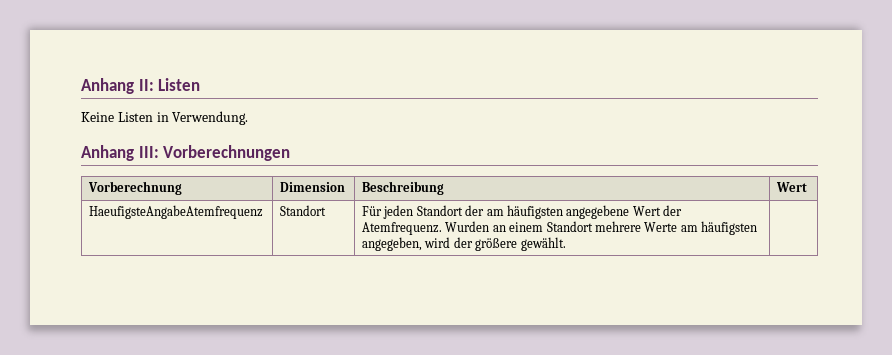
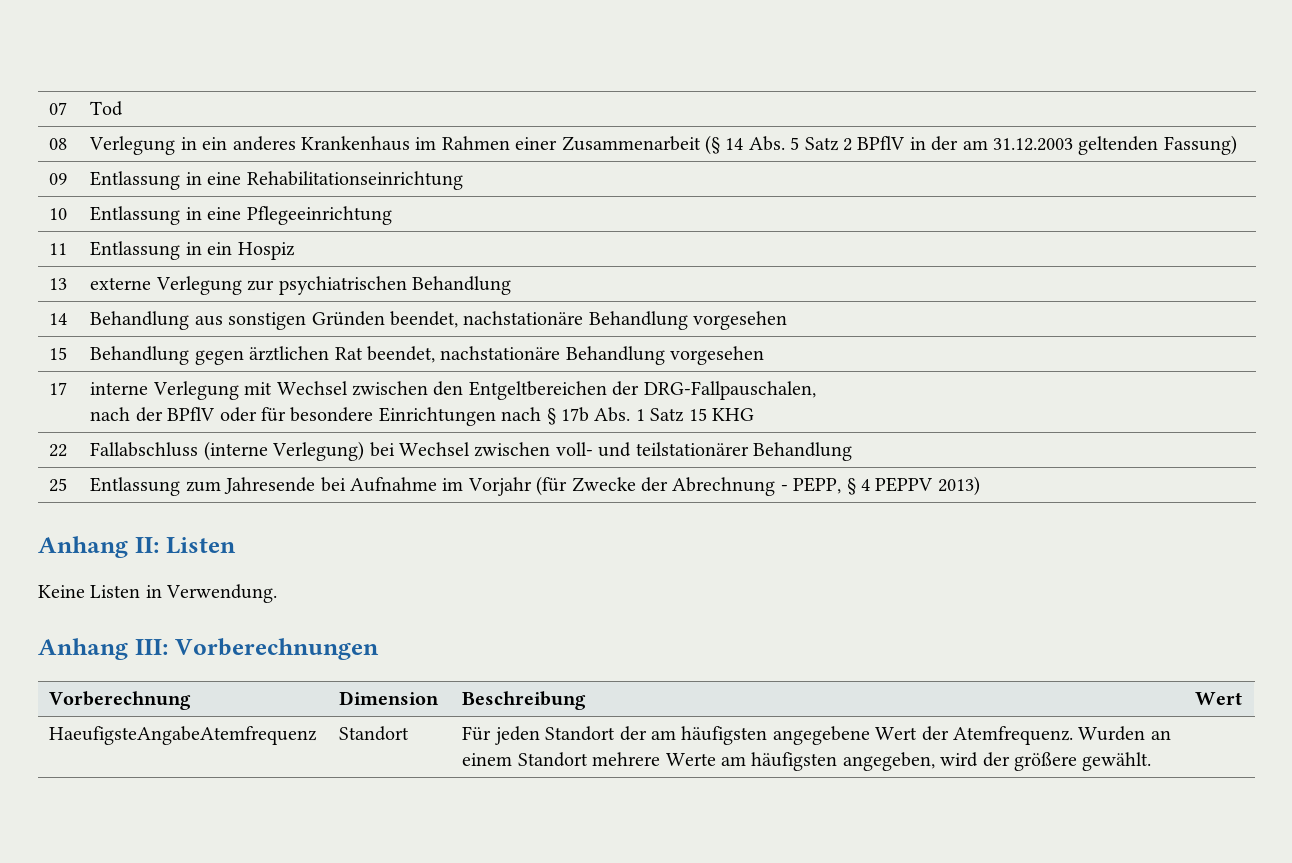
+ 07 | Tod
+ 08 | Verlegung in ein anderes Krankenhaus im Rahmen einer Zusammenarbeit (§ 14 Abs. 5 Satz 2 BPflV in der am 31.12.2003 geltenden Fassung)
+ 09 | Entlassung in eine Rehabilitationseinrichtung
+ 10 | Entlassung in eine Pflegeeinrichtung
+ 11 | Entlassung in ein Hospiz
+ 13 | externe Verlegung zur psychiatrischen Behandlung
+ 14 | Behandlung aus sonstigen Gründen beendet, nachstationäre Behandlung vorgesehen
+ 15 | Behandlung gegen ärztlichen Rat beendet, nachstationäre Behandlung vorgesehen
+ 17 | interne Verlegung mit Wechsel zwischen den Entgeltbereichen der DRG-Fallpauschalen,
+ nach der BPflV oder für besondere Einrichtungen nach § 17b Abs. 1 Satz 15 KHG
+ 22 | Fallabschluss (interne Verlegung) bei Wechsel zwischen voll- und teilstationärer Behandlung
+ 25 | Entlassung zum Jahresende bei Aufnahme im Vorjahr (für Zwecke der Abrechnung - PEPP, § 4 PEPPV 2013)

